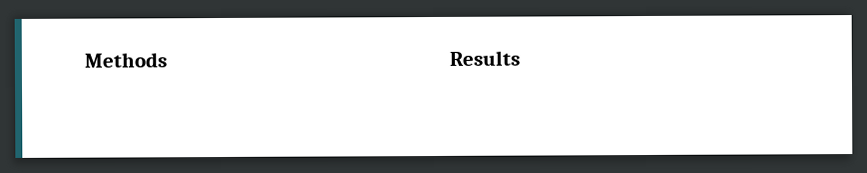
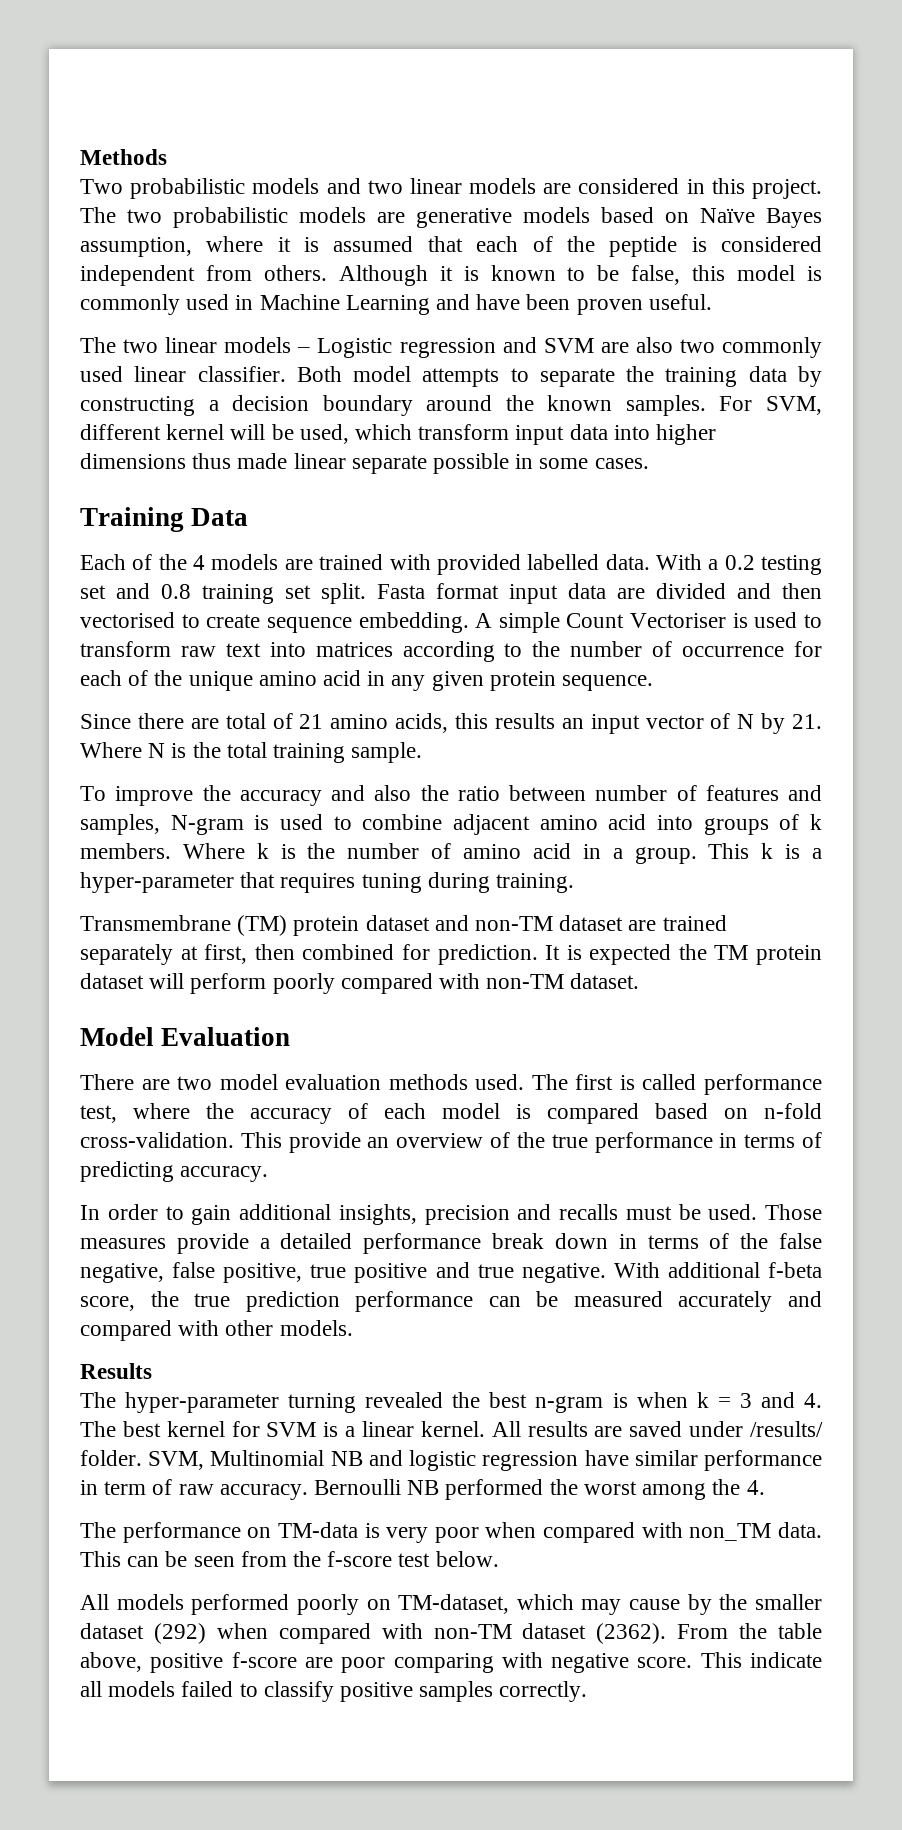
+ Two probabilistic models and two linear models are considered in this project. The two probabilistic models are generative models based on Naïve Bayes assumption, where it is assumed that each of the peptide is considered independent from others. Although it is known to be false, this model is commonly used in Machine Learning and have been proven useful.
+ The two linear models – Logistic regression and SVM are also two commonly used linear classifier. Both model attempts to separate the training data by constructing a decision boundary around the known samples. For SVM, different kernel will be used, which transform input data into higher dimensions thus made linear separate possible in some cases.
+ Training Data
+ Each of the 4 models are trained with provided labelled data. With a 0.2 testing set and 0.8 training set split. Fasta format input data are divided and then vectorised to create sequence embedding. A simple Count Vectoriser is used to transform raw text into matrices according to the number of occurrence for each of the unique amino acid in any given protein sequence.
+ Since there are total of 21 amino acids, this results an input vector of N by 21. Where N is the total training sample.
+ To improve the accuracy and also the ratio between number of features and samples, N-gram is used to combine adjacent amino acid into groups of k members. Where k is the number of amino acid in a group. This k is a hyper-parameter that requires tuning during training.
+ Transmembrane (TM) protein dataset and non-TM dataset are trained separately at first, then combined for prediction. It is expected the TM protein dataset will perform poorly compared with non-TM dataset.
+ Model Evaluation
+ There are two model evaluation methods used. The first is called performance test, where the accuracy of each model is compared based on n-fold cross-validation. This provide an overview of the true performance in terms of predicting accuracy.
+ In order to gain additional insights, precision and recalls must be used. Those measures provide a detailed performance break down in terms of the false negative, false positive, true positive and true negative. With additional f-beta score, the true prediction performance can be measured accurately and compared with other models.
  Results
+ The hyper-parameter turning revealed the best n-gram is when k = 3 and 4. The best kernel for SVM is a linear kernel. All results are saved under /results/ folder. SVM, Multinomial NB and logistic regression have similar performance in term of raw accuracy. Bernoulli NB performed the worst among the 4.
+ The performance on TM-data is very poor when compared with non_TM data. This can be seen from the f-score test below.
+ All models performed poorly on TM-dataset, which may cause by the smaller dataset (292) when compared with non-TM dataset (2362). From the table above, positive f-score are poor comparing with negative score. This indicate all models failed to classify positive samples correctly.

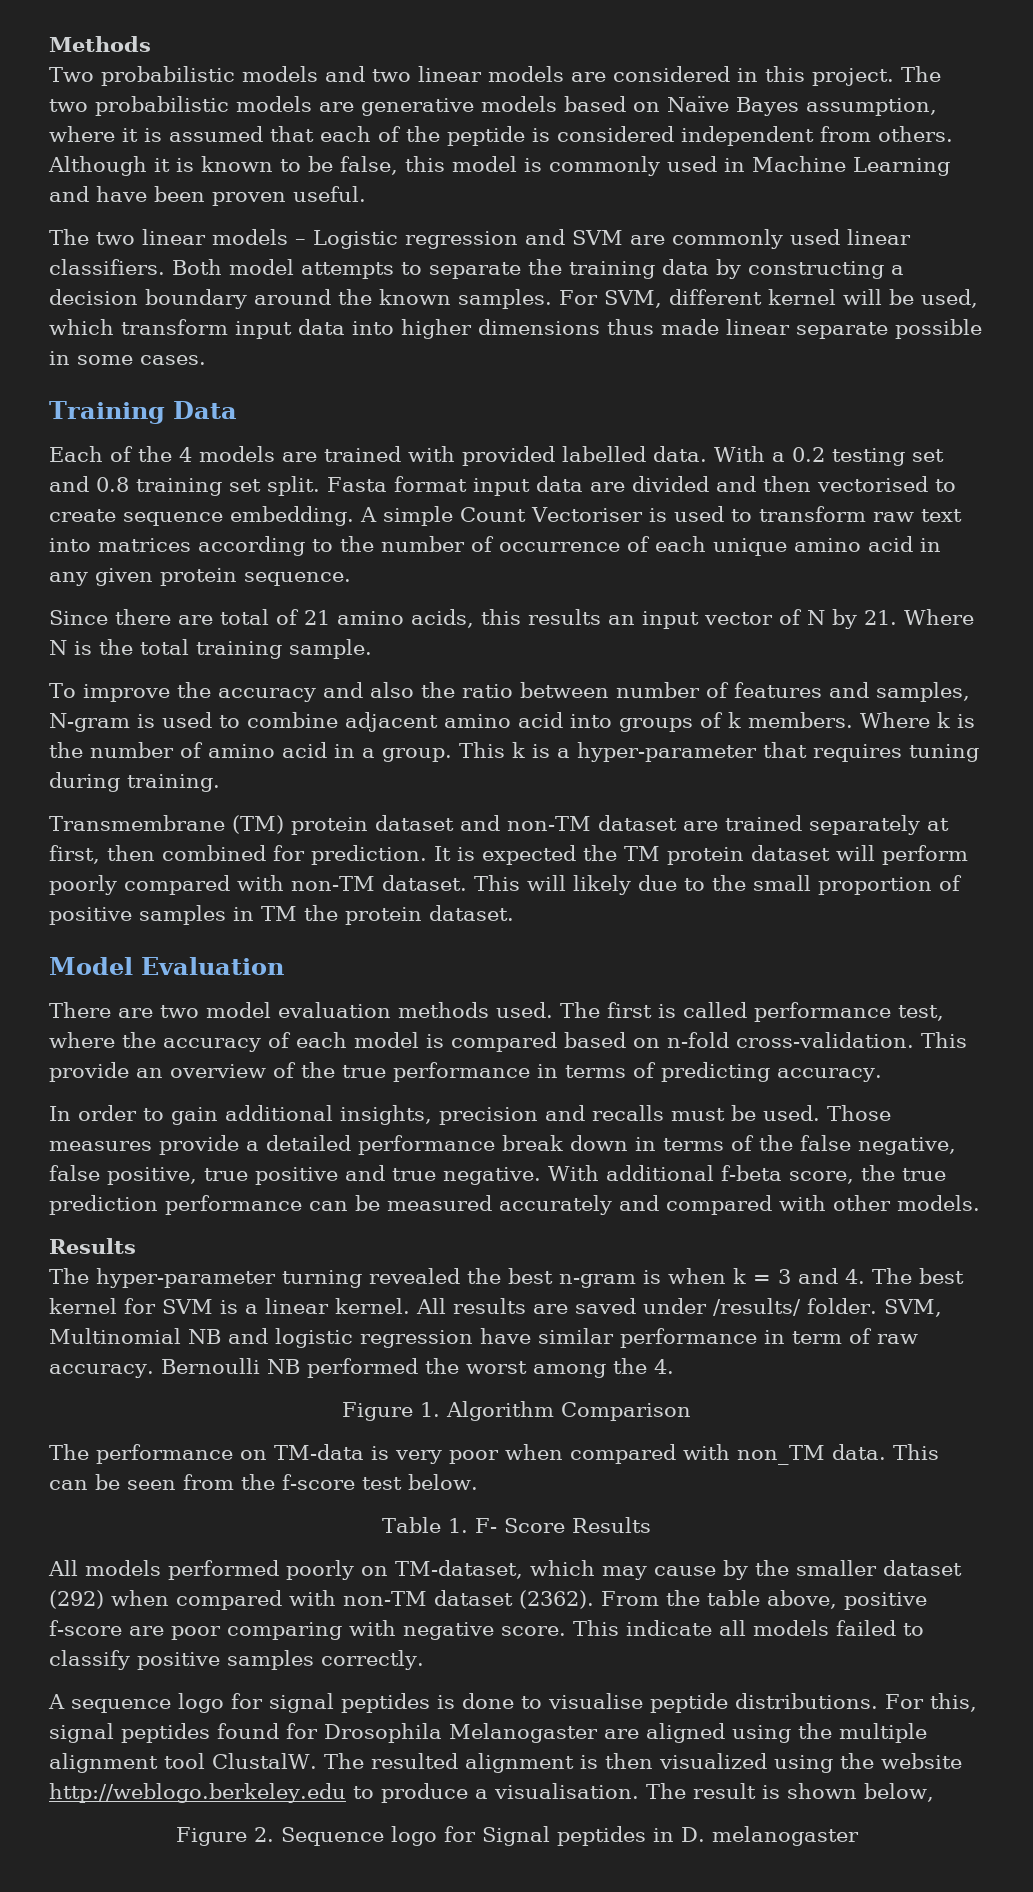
- The two linear models – Logistic regression and SVM are also two commonly used linear classifier.
+ The two linear models – Logistic regression and SVM are commonly used linear classifiers.
- A simple Count Vectoriser is used to transform raw text into matrices according to the number of occurrence for each of the unique amino acid in any given protein sequence.
+ A simple Count Vectoriser is used to transform raw text into matrices according to the number of occurrence of each unique amino acid in any given protein sequence.
+ This will likely due to the small proportion of positive samples in TM the protein dataset.
+ Figure 1. Algorithm Comparison
+ Table 1. F- Score Results
+ A sequence logo for signal peptides is done to visualise peptide distributions. For this, signal peptides found for Drosophila Melanogaster are aligned using the multiple alignment tool ClustalW. The resulted alignment is then visualized using the website http://weblogo.berkeley.edu to produce a visualisation. The result is shown below,
+ Figure 2. Sequence logo for Signal peptides in D. melanogaster

